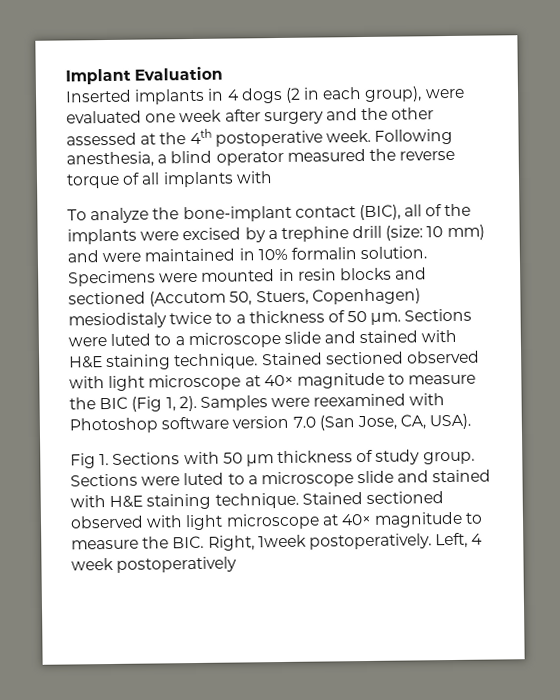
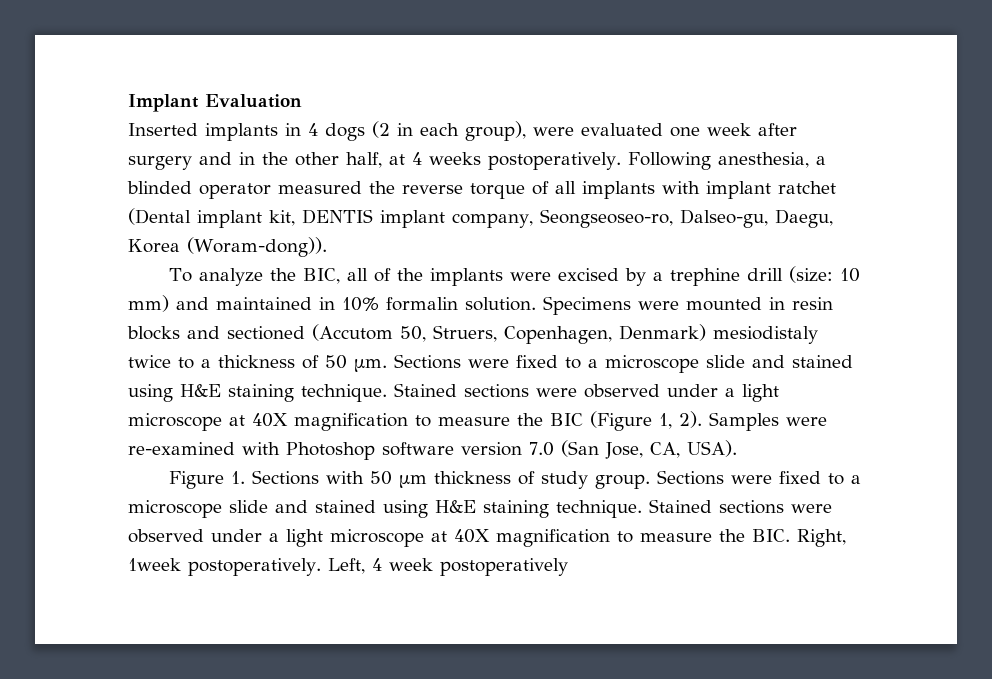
- Inserted implants in 4 dogs (2 in each group), were evaluated one week after surgery and the other assessed at the 4th postoperative week.
+ Inserted implants in 4 dogs (2 in each group), were evaluated one week after surgery and in the other half, at 4 weeks postoperatively.
- Following anesthesia, a blind operator measured the reverse torque of all implants with
+ Following anesthesia, a blinded operator measured the reverse torque of all implants with implant ratchet (Dental implant kit, DENTIS implant company, Seongseoseo-ro, Dalseo-gu, Daegu, Korea (Woram-dong)).
- To analyze the bone-implant contact (BIC), all of the implants were excised by a trephine drill (size: 10 mm) and were maintained in 10% formalin solution.
+ To analyze the BIC, all of the implants were excised by a trephine drill (size: 10 mm) and maintained in 10% formalin solution.
- Specimens were mounted in resin blocks and sectioned (Accutom 50, Stuers, Copenhagen) mesiodistaly twice to a thickness of 50 μm.
+ Specimens were mounted in resin blocks and sectioned (Accutom 50, Struers, Copenhagen, Denmark) mesiodistaly twice to a thickness of 50 μm.
- Sections were luted to a microscope slide and stained with H&E staining technique. Stained sectioned observed with light microscope at 40× magnitude to measure the BIC (Fig 1, 2).
+ Sections were fixed to a microscope slide and stained using H&E staining technique. Stained sections were observed under a light microscope at 40X magnification to measure the BIC (Figure 1, 2).
- Samples were reexamined with Photoshop software version 7.0 (San Jose, CA, USA).
+ Samples were re-examined with Photoshop software version 7.0 (San Jose, CA, USA).
- Fig 1. Sections with 50 μm thickness of study group.
+ Figure 1. Sections with 50 μm thickness of study group.
- Sections were luted to a microscope slide and stained with H&E staining technique. Stained sectioned observed with light microscope at 40× magnitude to measure the BIC. Right, 1week postoperatively.
+ Sections were fixed to a microscope slide and stained using H&E staining technique. Stained sections were observed under a light microscope at 40X magnification to measure the BIC. Right, 1week postoperatively.

